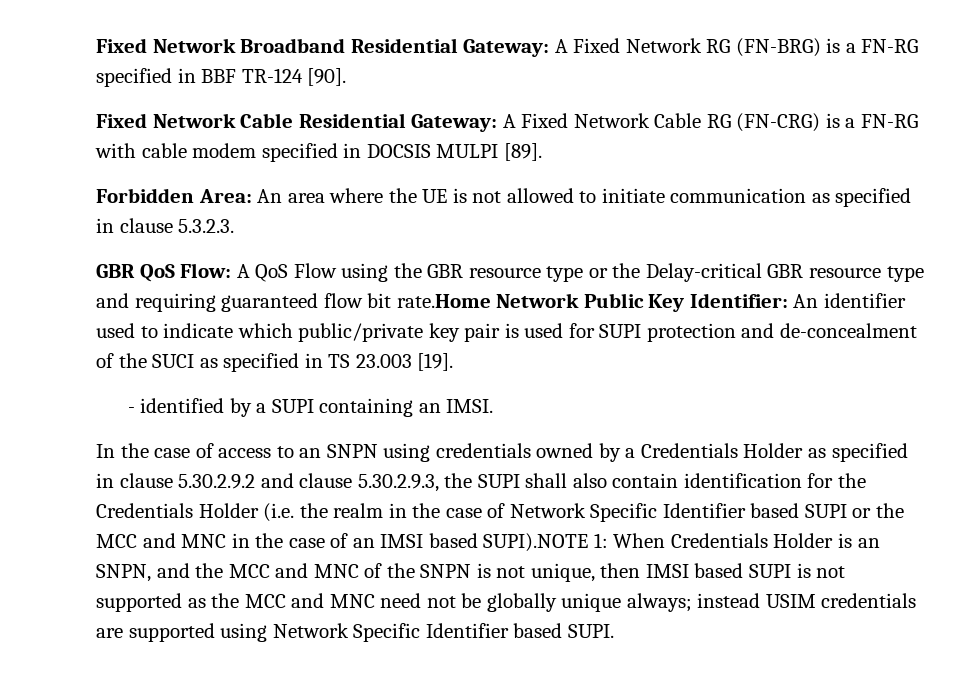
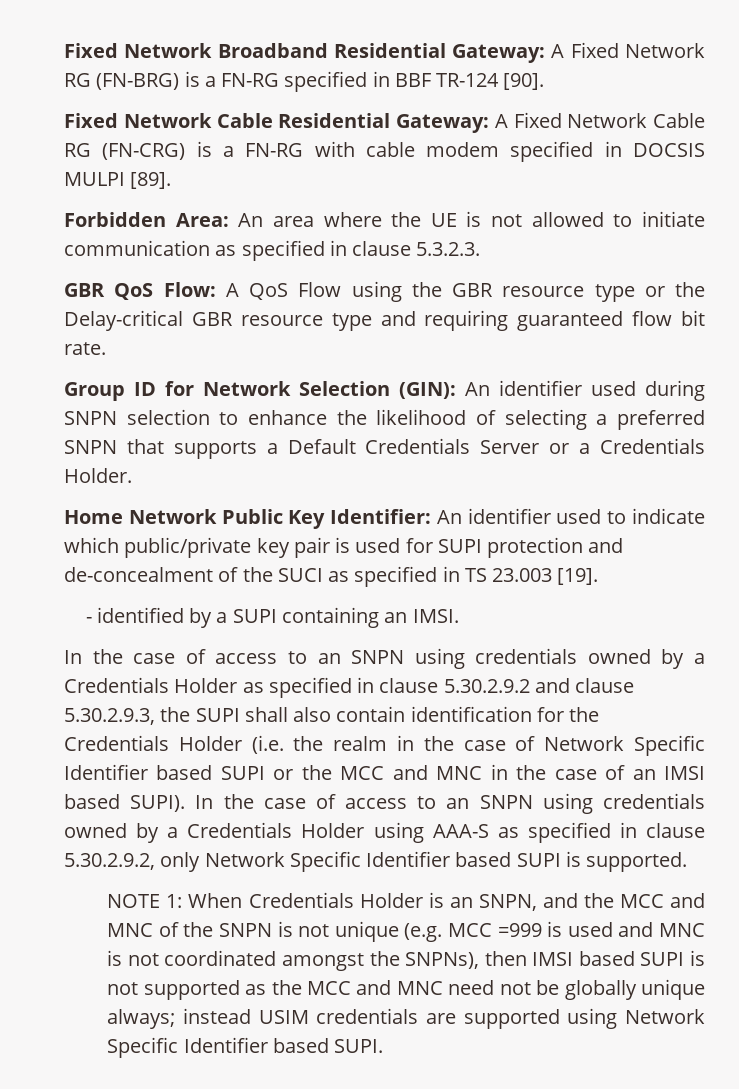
- GBR QoS Flow: A QoS Flow using the GBR resource type or the Delay-critical GBR resource type and requiring guaranteed flow bit rate.Home Network Public Key Identifier: An identifier used to indicate which public/private key pair is used for SUPI protection and de-concealment of the SUCI as specified in TS 23.003 [19].
+ GBR QoS Flow: A QoS Flow using the GBR resource type or the Delay-critical GBR resource type and requiring guaranteed flow bit rate.
+ Group ID for Network Selection (GIN): An identifier used during SNPN selection to enhance the likelihood of selecting a preferred SNPN that supports a Default Credentials Server or a Credentials Holder.
+ Home Network Public Key Identifier: An identifier used to indicate which public/private key pair is used for SUPI protection and de-concealment of the SUCI as specified in TS 23.003 [19].
- In the case of access to an SNPN using credentials owned by a Credentials Holder as specified in clause 5.30.2.9.2 and clause 5.30.2.9.3, the SUPI shall also contain identification for the Credentials Holder (i.e. the realm in the case of Network Specific Identifier based SUPI or the MCC and MNC in the case of an IMSI based SUPI).NOTE 1:
+ In the case of access to an SNPN using credentials owned by a Credentials Holder as specified in clause 5.30.2.9.2 and clause 5.30.2.9.3, the SUPI shall also contain identification for the Credentials Holder (i.e. the realm in the case of Network Specific Identifier based SUPI or the MCC and MNC in the case of an IMSI based SUPI). In the case of access to an SNPN using credentials owned by a Credentials Holder using AAA-S as specified in clause 5.30.2.9.2, only Network Specific Identifier based SUPI is supported.
+ NOTE 1:
- When Credentials Holder is an SNPN, and the MCC and MNC of the SNPN is not unique, then IMSI based SUPI is not supported as the MCC and MNC need not be globally unique always;
+ When Credentials Holder is an SNPN, and the MCC and MNC of the SNPN is not unique (e.g. MCC =999 is used and MNC is not coordinated amongst the SNPNs), then IMSI based SUPI is not supported as the MCC and MNC need not be globally unique always;

